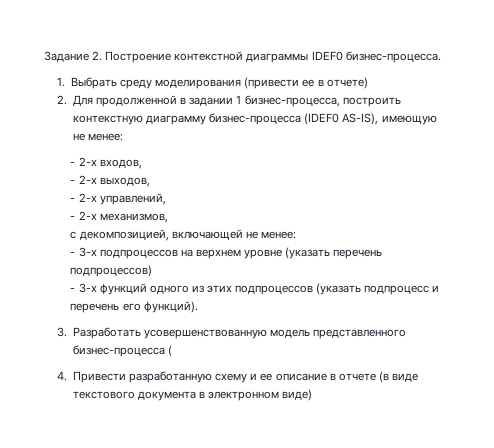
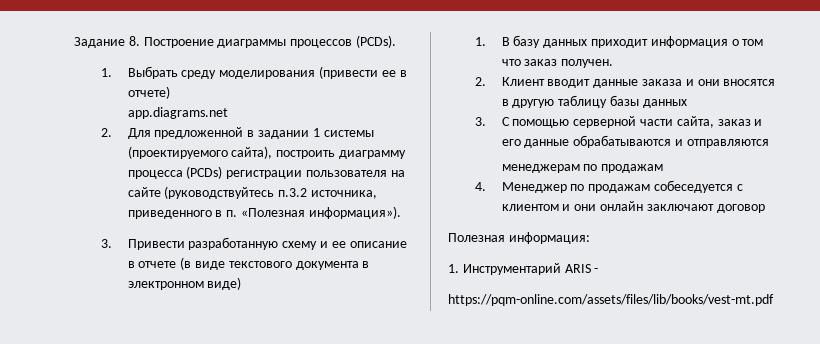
- Задание 2. Построение контекстной диаграммы IDEF0 бизнес-процесса.
+ Задание 8. Построение диаграммы процессов (PCDs).
+ app.diagrams.net
- 2. Для продолженной в задании 1 бизнес-процесса, построить контекстную диаграмму бизнес-процесса (IDEF0 AS-IS), имеющую не менее:
- - 2-х входов,
- - 2-х выходов,
- - 2-х управлений,
- - 2-х механизмов,
- с декомпозицией, включающей не менее:
- - 3-х подпроцессов на верхнем уровне (указать перечень подпроцессов)
- - 3-х функций одного из этих подпроцессов (указать подпроцесс и перечень его функций).
- 3. Разработать усовершенствованную модель представленного бизнес-процесса (
- 4. Привести разработанную схему и ее описание в отчете (в виде текстового документа в электронном виде)
+ 2. Для предложенной в задании 1 системы (проектируемого сайта), построить диаграмму процесса (PCDs) регистрации пользователя на сайте (руководствуйтесь п.3.2 источника, приведенного в п. «Полезная информация»).
+ 3. Привести разработанную схему и ее описание в отчете (в виде текстового документа в электронном виде)
+ 1. В базу данных приходит информация о том что заказ получен.
+ 2. Клиент вводит данные заказа и они вносятся в другую таблицу базы данных
+ 3. С помощью серверной части сайта, заказ и его данные обрабатываются и отправляются
+ менеджерам по продажам
+ 4. Менеджер по продажам собеседуется с клиентом и они онлайн заключают договор
+ Полезная информация:
+ 1. Инструментарий ARIS -
+ https://pqm-online.com/assets/files/lib/books/vest-mt.pdf

